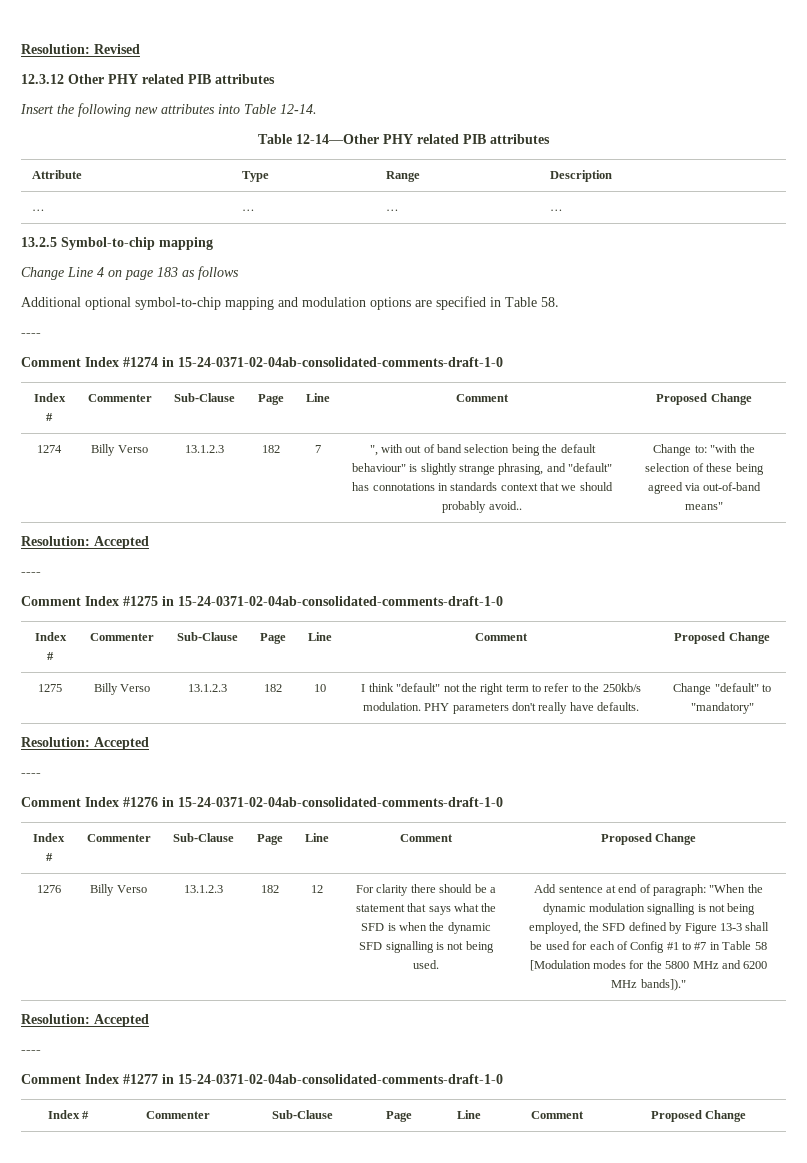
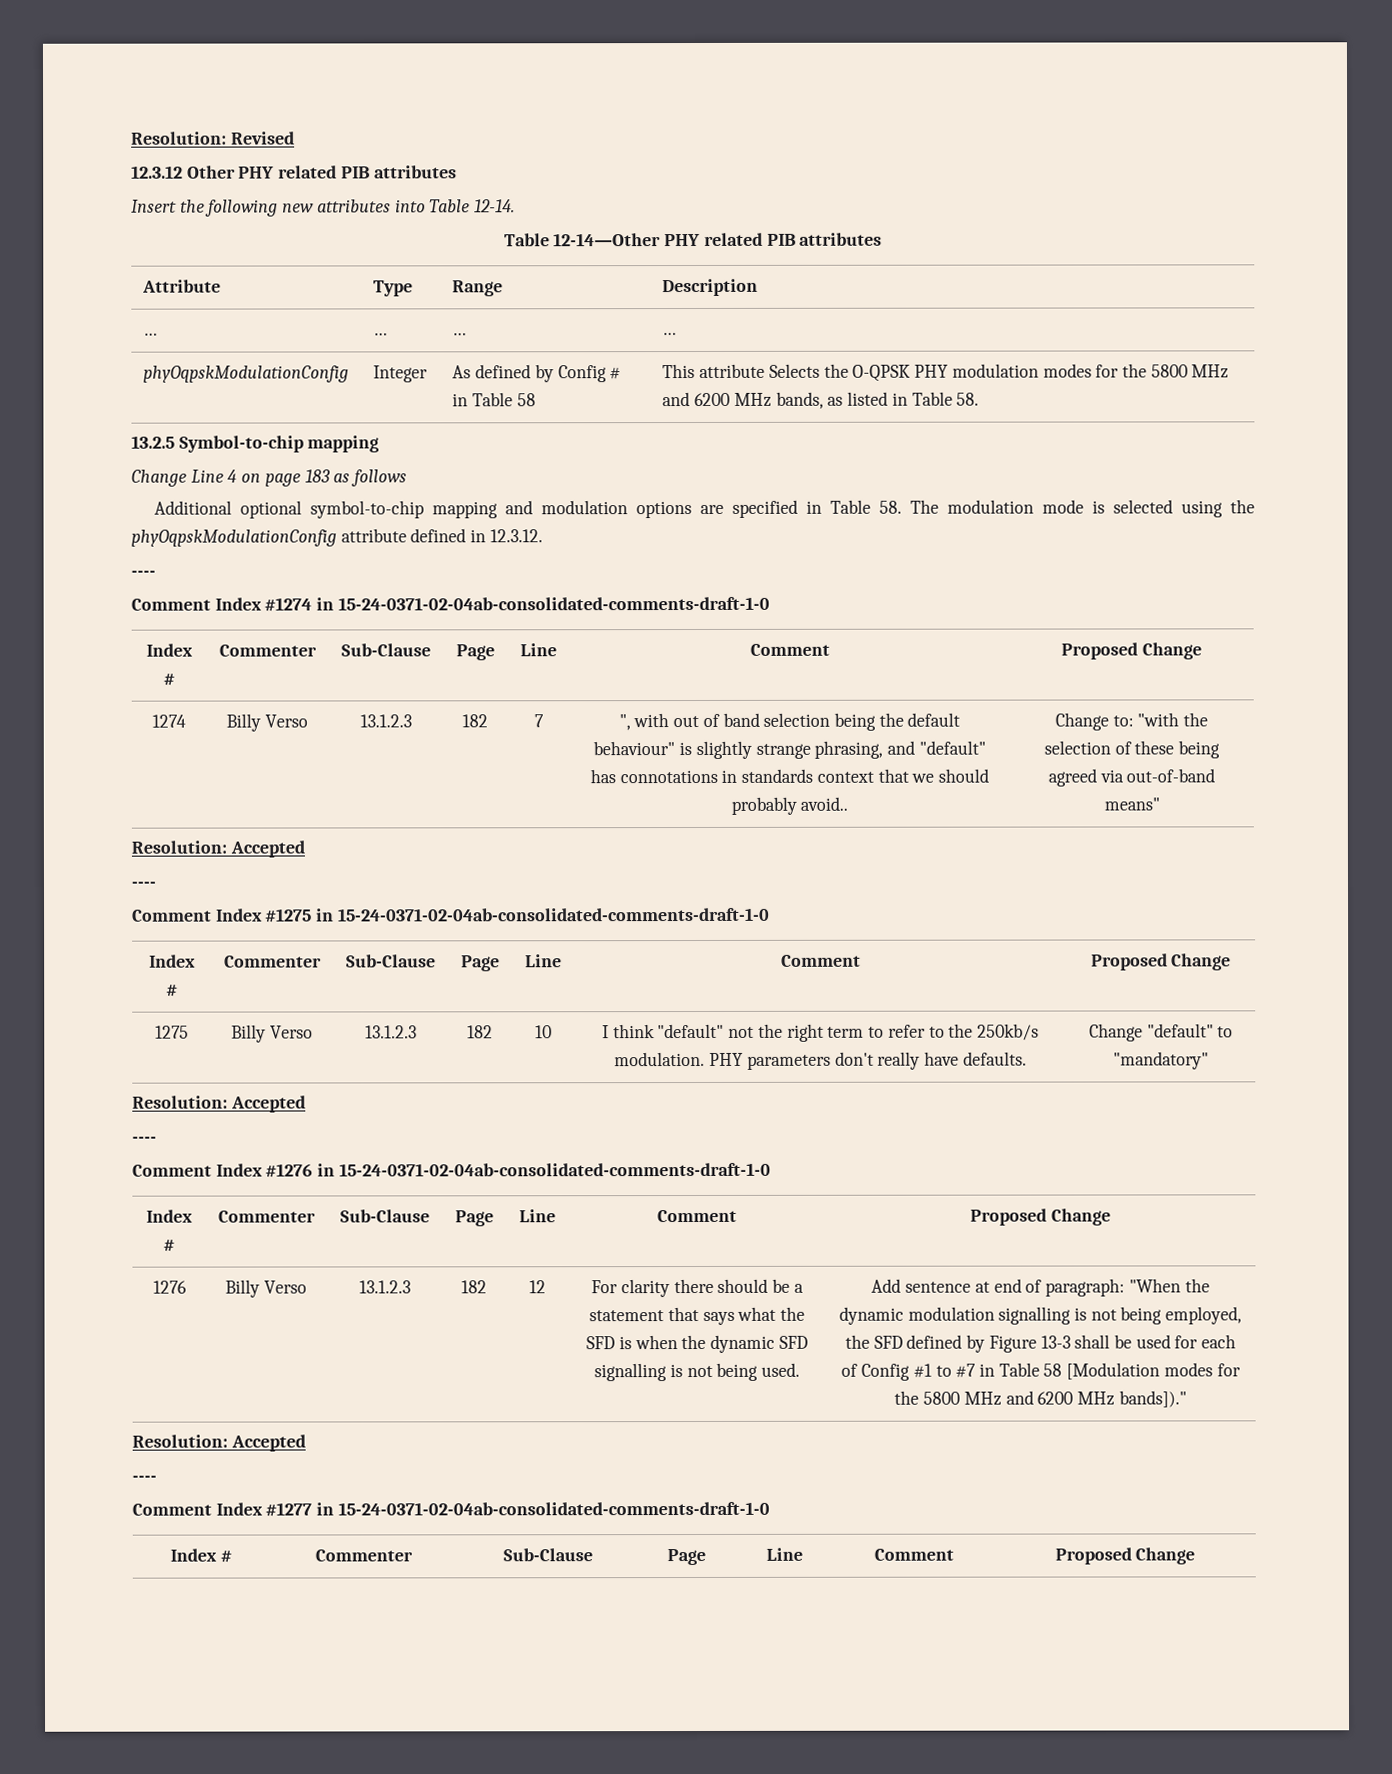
+ phyOqpskModulationConfig | Integer | As defined by Config # in Table 58 | This attribute Selects the O-QPSK PHY modulation modes for the 5800 MHz and 6200 MHz bands, as listed in Table 58.
- Additional optional symbol-to-chip mapping and modulation options are specified in Table 58.
+ Additional optional symbol-to-chip mapping and modulation options are specified in Table 58. The modulation mode is selected using the phyOqpskModulationConfig attribute defined in 12.3.12.

